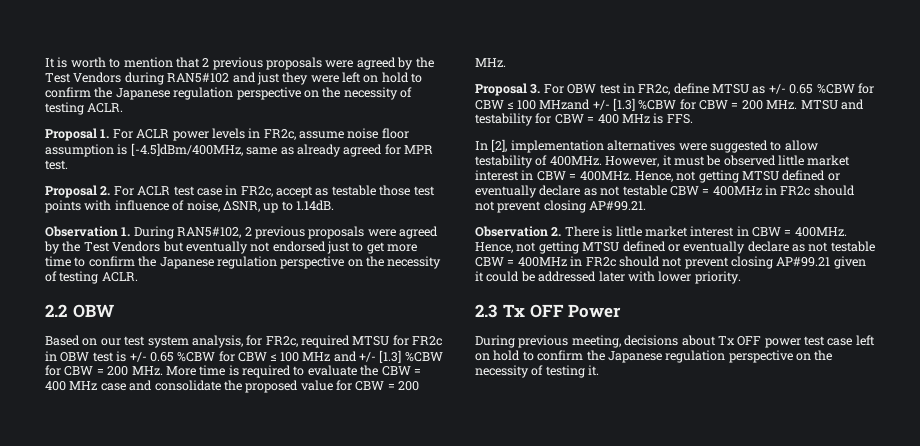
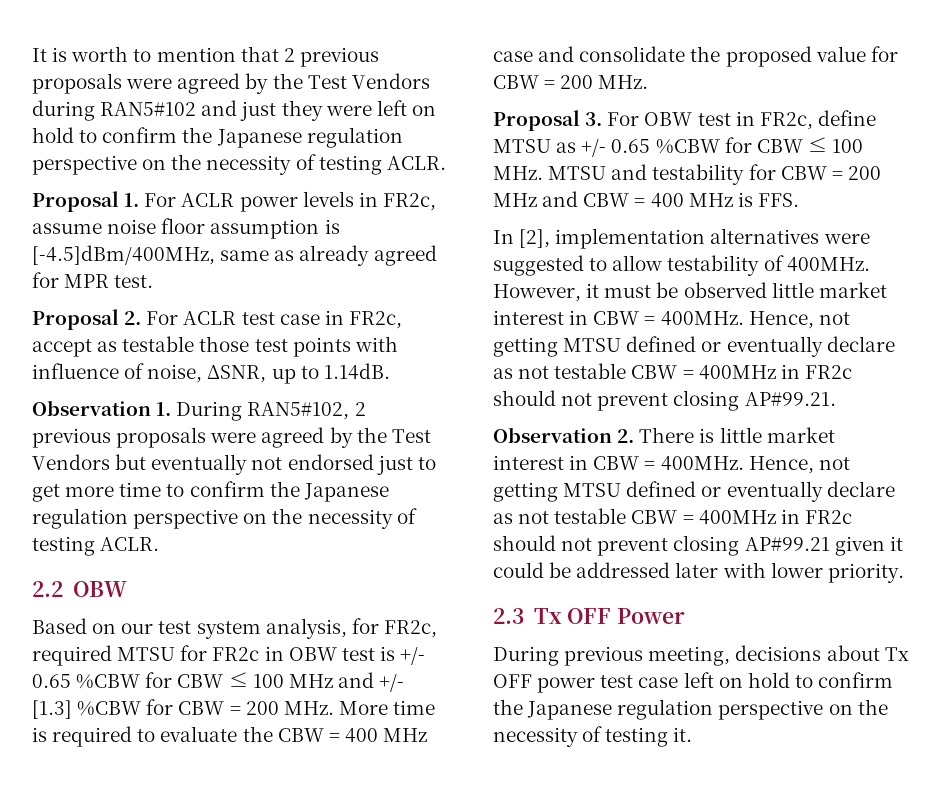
- Proposal 3. For OBW test in FR2c, define MTSU as +/- 0.65 %CBW for CBW ≤ 100 MHzand +/- [1.3] %CBW for CBW = 200 MHz. MTSU and testability for CBW = 400 MHz is FFS.
+ Proposal 3. For OBW test in FR2c, define MTSU as +/- 0.65 %CBW for CBW ≤ 100 MHz. MTSU and testability for CBW = 200 MHz and CBW = 400 MHz is FFS.

